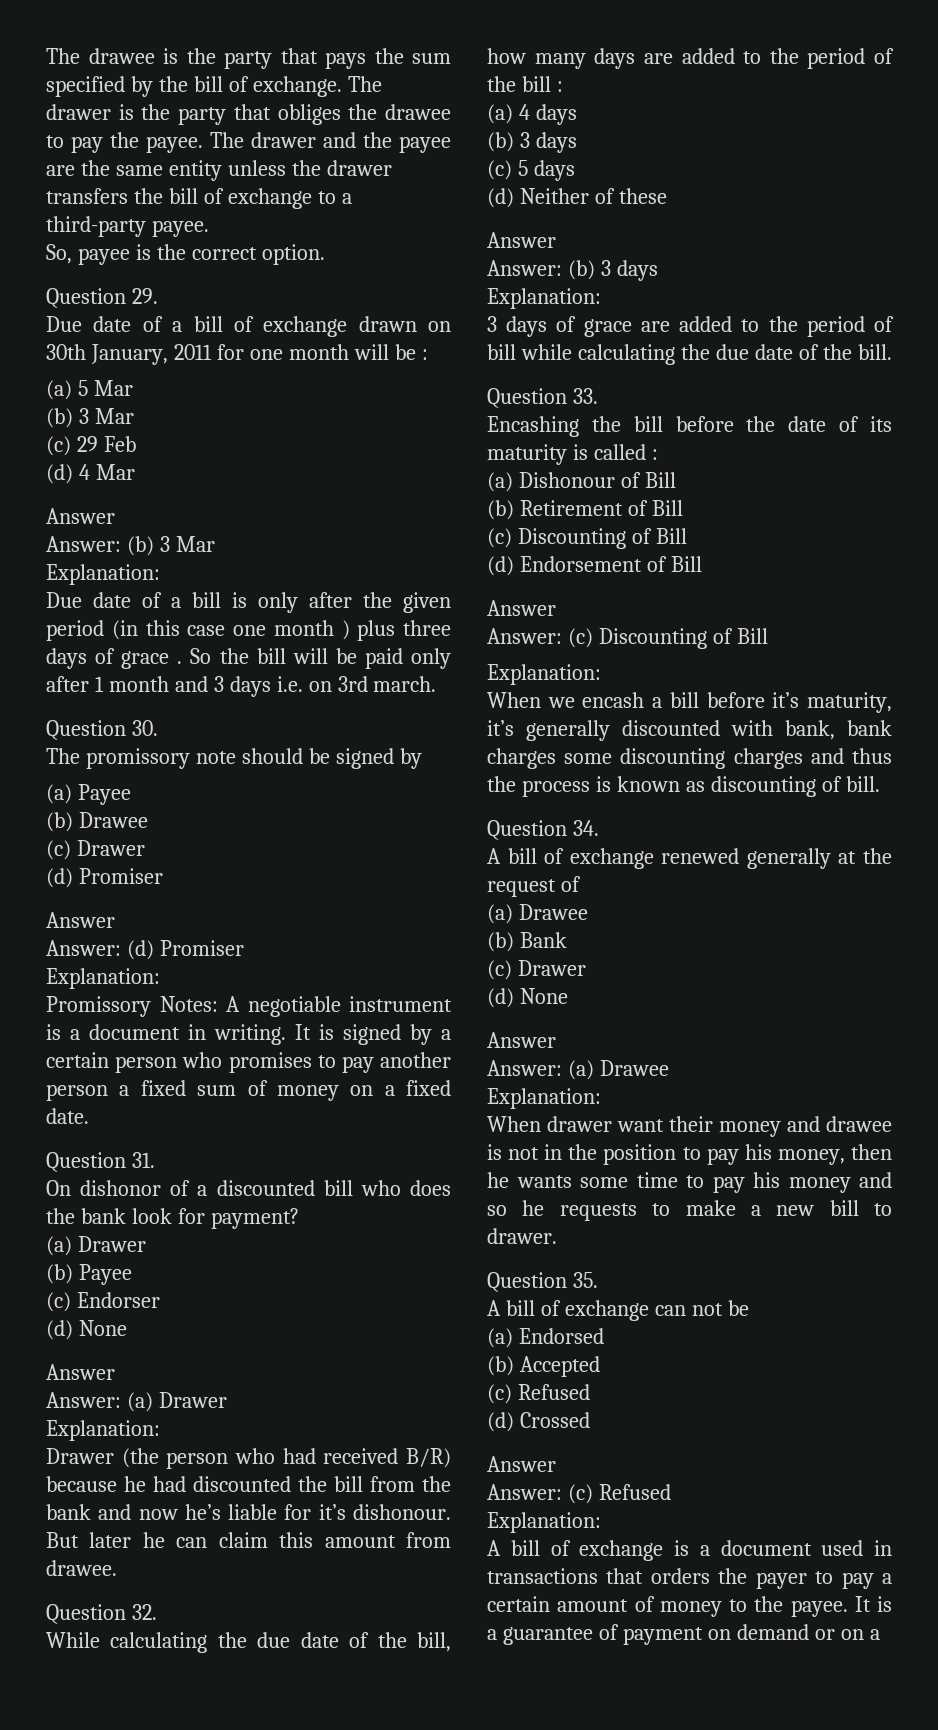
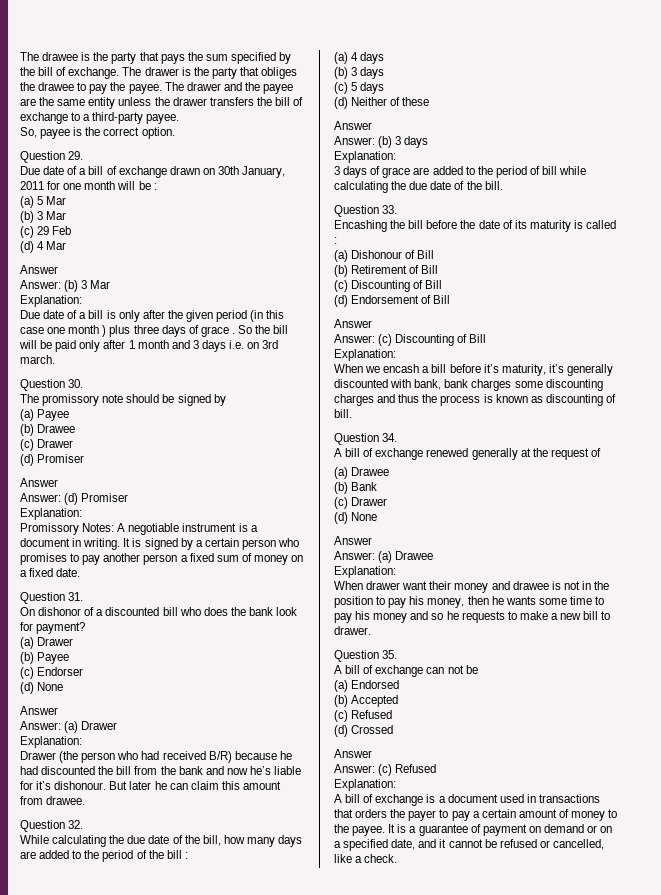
- It is a guarantee of payment on demand or on a
+ It is a guarantee of payment on demand or on a specified date, and it cannot be refused or cancelled, like a check.

